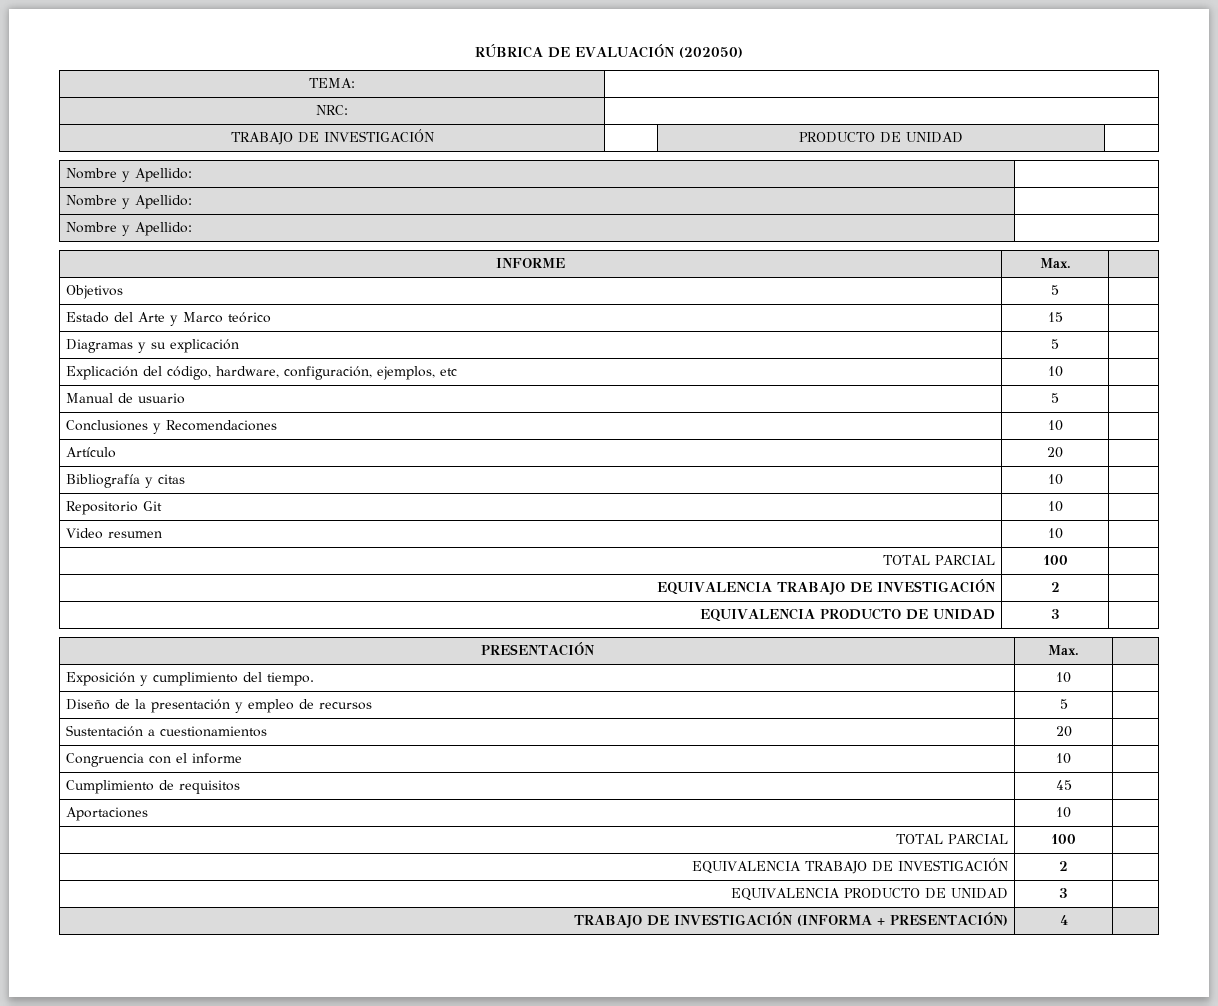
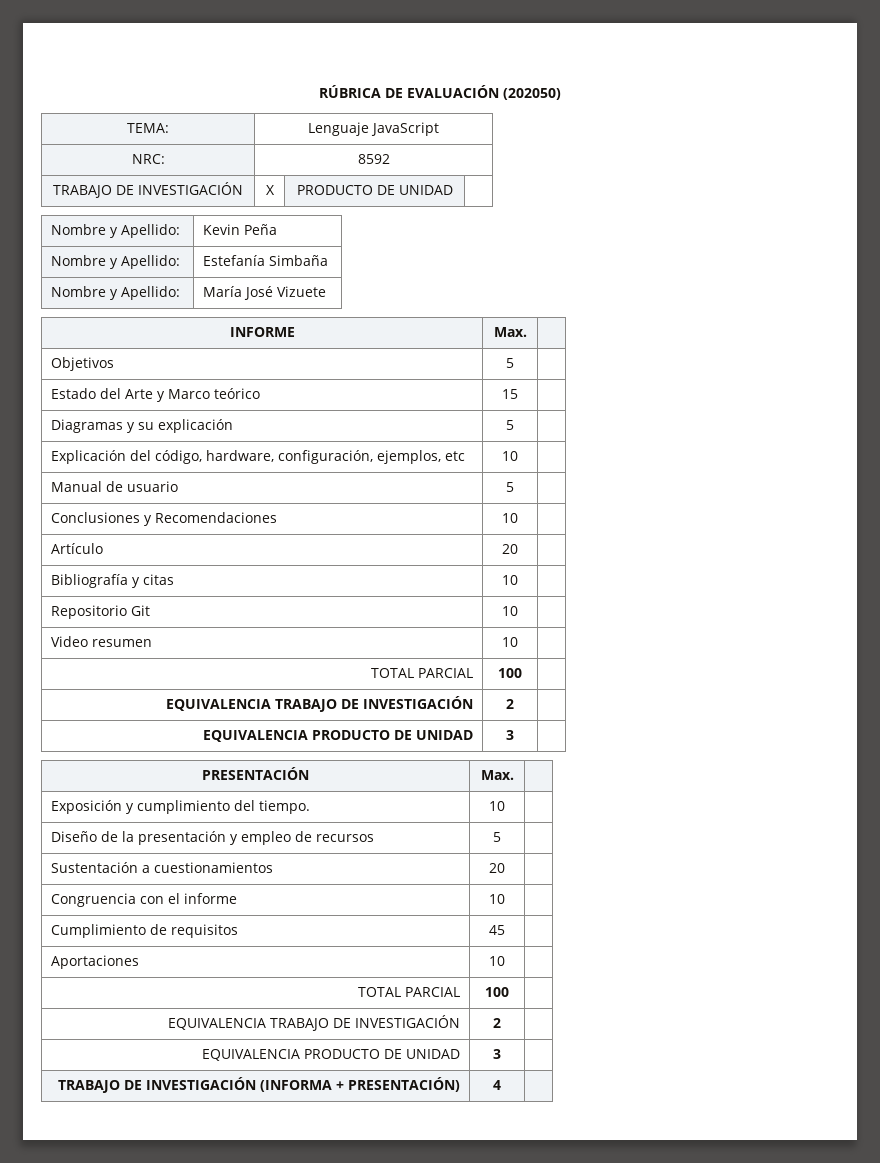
- TEMA: |
+ TEMA: | Lenguaje JavaScript
- NRC: |
- TRABAJO DE INVESTIGACIÓN | | PRODUCTO DE UNIDAD |
- Nombre y Apellido: |
- Nombre y Apellido: |
- Nombre y Apellido: |
+ NRC: | 8592
+ TRABAJO DE INVESTIGACIÓN | X | PRODUCTO DE UNIDAD |
+ Nombre y Apellido: | Kevin Peña
+ Nombre y Apellido: | Estefanía Simbaña
+ Nombre y Apellido: | María José Vizuete

